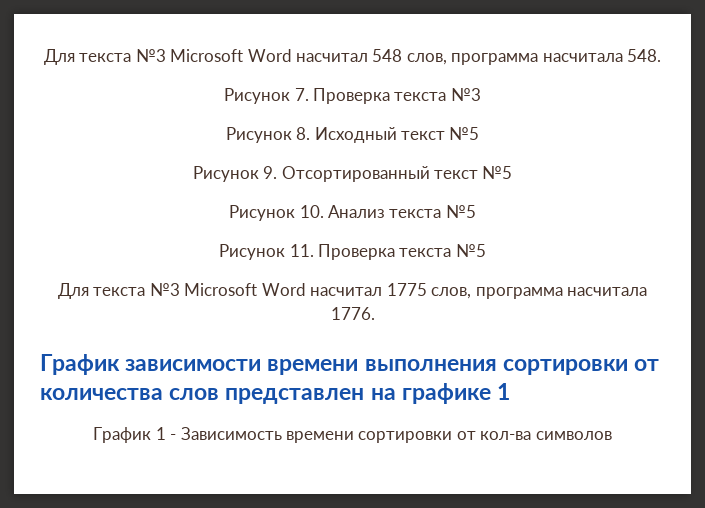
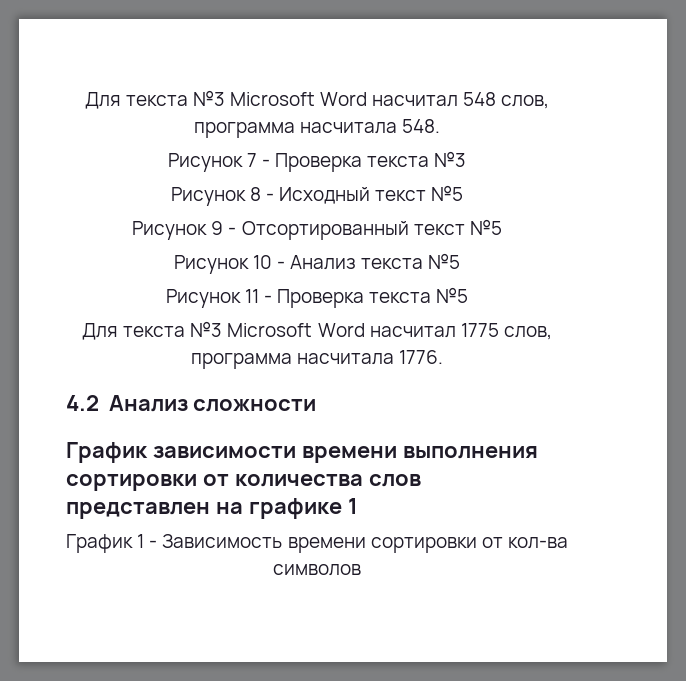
- Рисунок 7. Проверка текста №3
+ Рисунок 7 - Проверка текста №3
- Рисунок 8. Исходный текст №5
+ Рисунок 8 - Исходный текст №5
- Рисунок 9. Отсортированный текст №5
+ Рисунок 9 - Отсортированный текст №5
- Рисунок 10. Анализ текста №5
+ Рисунок 10 - Анализ текста №5
- Рисунок 11. Проверка текста №5
+ Рисунок 11 - Проверка текста №5
+ 4.2 Анализ сложности

